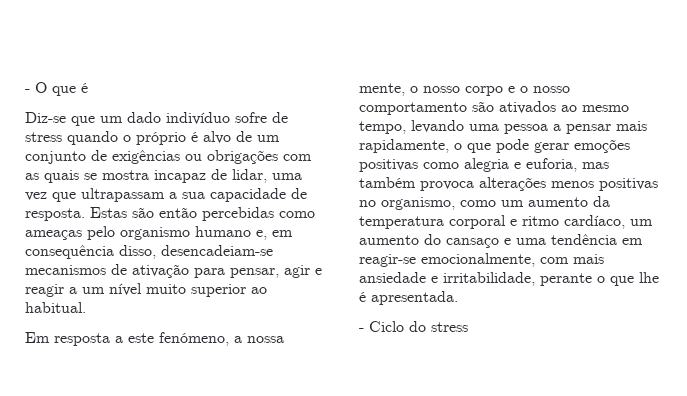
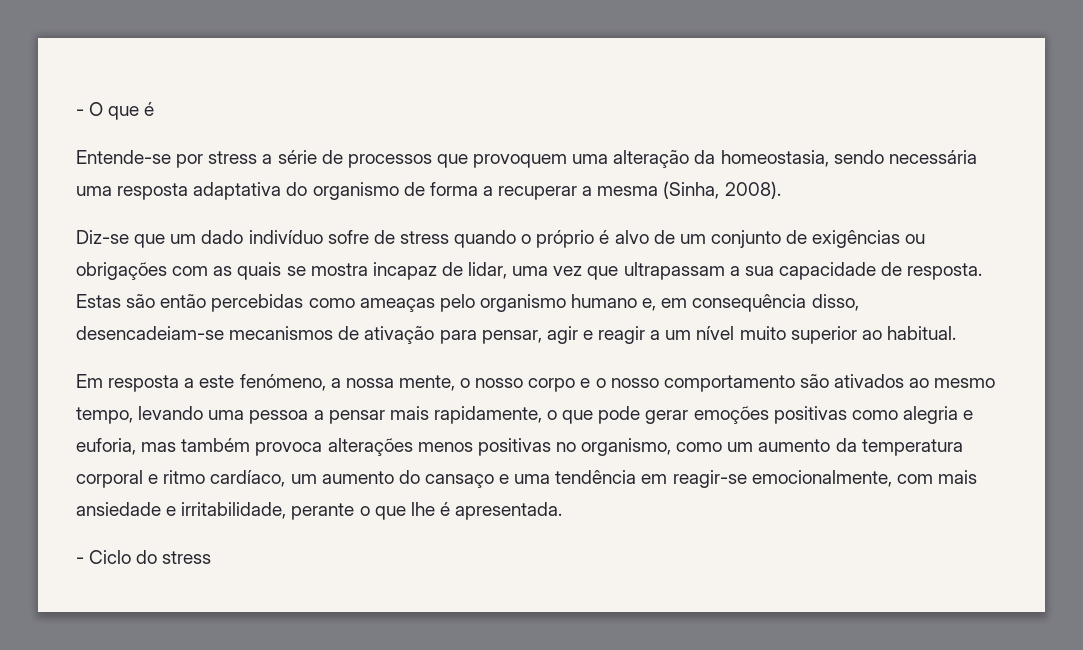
+ Entende-se por stress a série de processos que provoquem uma alteração da homeostasia, sendo necessária uma resposta adaptativa do organismo de forma a recuperar a mesma (Sinha, 2008).

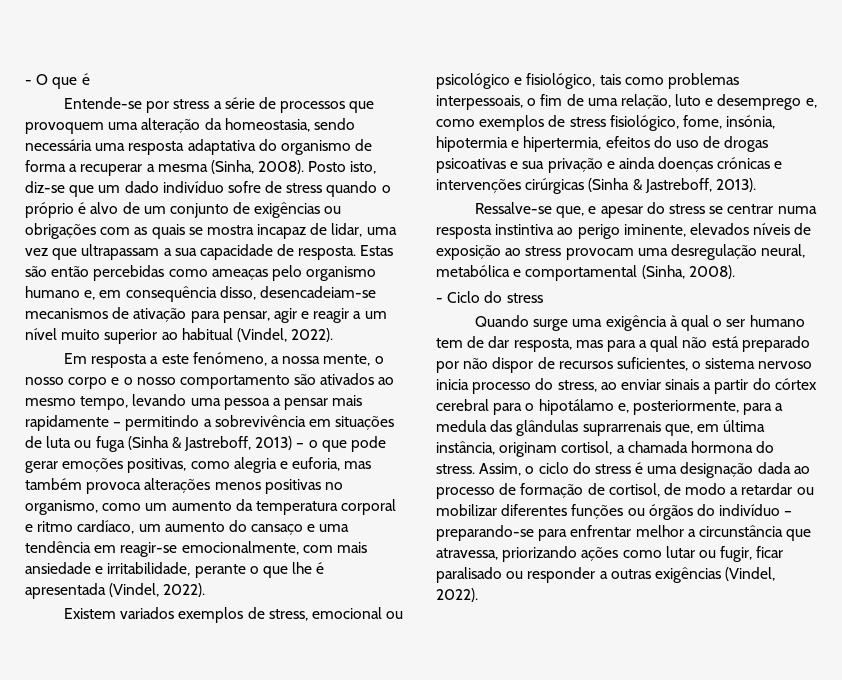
- Entende-se por stress a série de processos que provoquem uma alteração da homeostasia, sendo necessária uma resposta adaptativa do organismo de forma a recuperar a mesma (Sinha, 2008).
- Diz-se que um dado indivíduo sofre de stress quando o próprio é alvo de um conjunto de exigências ou obrigações com as quais se mostra incapaz de lidar, uma vez que ultrapassam a sua capacidade de resposta.
+ Entende-se por stress a série de processos que provoquem uma alteração da homeostasia, sendo necessária uma resposta adaptativa do organismo de forma a recuperar a mesma (Sinha, 2008). Posto isto, diz-se que um dado indivíduo sofre de stress quando o próprio é alvo de um conjunto de exigências ou obrigações com as quais se mostra incapaz de lidar, uma vez que ultrapassam a sua capacidade de resposta.
- Estas são então percebidas como ameaças pelo organismo humano e, em consequência disso, desencadeiam-se mecanismos de ativação para pensar, agir e reagir a um nível muito superior ao habitual.
+ Estas são então percebidas como ameaças pelo organismo humano e, em consequência disso, desencadeiam-se mecanismos de ativação para pensar, agir e reagir a um nível muito superior ao habitual (Vindel, 2022).
- Em resposta a este fenómeno, a nossa mente, o nosso corpo e o nosso comportamento são ativados ao mesmo tempo, levando uma pessoa a pensar mais rapidamente, o que pode gerar emoções positivas como alegria e euforia, mas também provoca alterações menos positivas no organismo, como um aumento da temperatura corporal e ritmo cardíaco, um aumento do cansaço e uma tendência em reagir-se emocionalmente, com mais ansiedade e irritabilidade, perante o que lhe é apresentada.
+ Em resposta a este fenómeno, a nossa mente, o nosso corpo e o nosso comportamento são ativados ao mesmo tempo, levando uma pessoa a pensar mais rapidamente – permitindo a sobrevivência em situações de luta ou fuga (Sinha & Jastreboff, 2013) – o que pode gerar emoções positivas, como alegria e euforia, mas também provoca alterações menos positivas no organismo, como um aumento da temperatura corporal e ritmo cardíaco, um aumento do cansaço e uma tendência em reagir-se emocionalmente, com mais ansiedade e irritabilidade, perante o que lhe é apresentada (Vindel, 2022).
+ Existem variados exemplos de stress, emocional ou psicológico e fisiológico, tais como problemas interpessoais, o fim de uma relação, luto e desemprego e, como exemplos de stress fisiológico, fome, insónia, hipotermia e hipertermia, efeitos do uso de drogas psicoativas e sua privação e ainda doenças crónicas e intervenções cirúrgicas (Sinha & Jastreboff, 2013).
+ Ressalve-se que, e apesar do stress se centrar numa resposta instintiva ao perigo iminente, elevados níveis de exposição ao stress provocam uma desregulação neural, metabólica e comportamental (Sinha, 2008).
  - Ciclo do stress
+ Quando surge uma exigência à qual o ser humano tem de dar resposta, mas para a qual não está preparado por não dispor de recursos suficientes, o sistema nervoso inicia processo do stress, ao enviar sinais a partir do córtex cerebral para o hipotálamo e, posteriormente, para a medula das glândulas suprarrenais que, em última instância, originam cortisol, a chamada hormona do stress. Assim, o ciclo do stress é uma designação dada ao processo de formação de cortisol, de modo a retardar ou mobilizar diferentes funções ou órgãos do indivíduo – preparando-se para enfrentar melhor a circunstância que atravessa, priorizando ações como lutar ou fugir, ficar paralisado ou responder a outras exigências (Vindel, 2022).

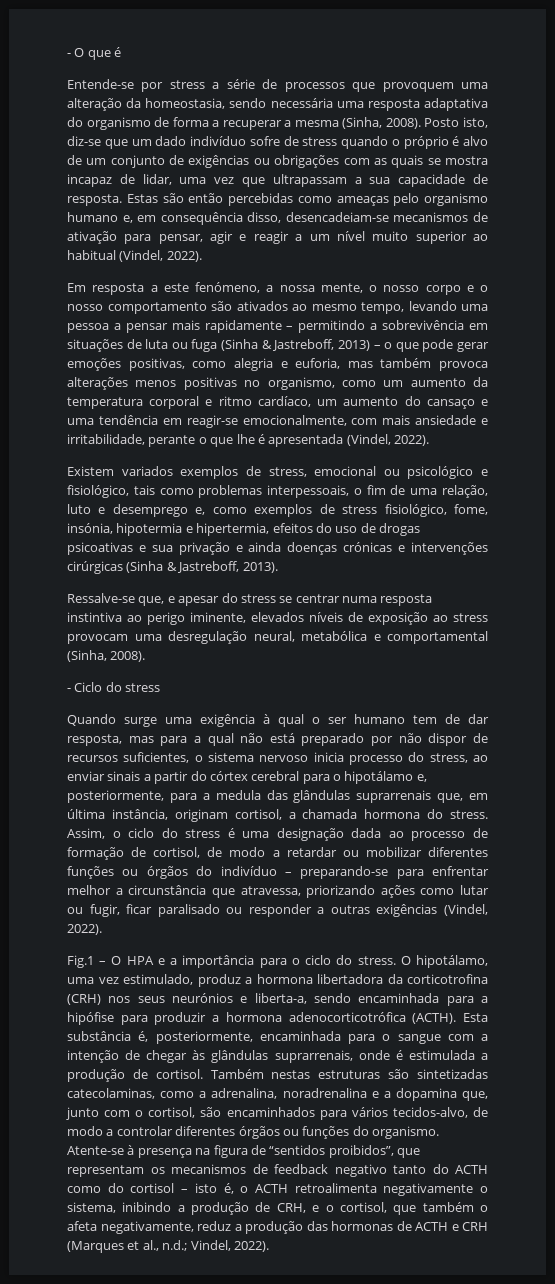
+ Fig.1 – O HPA e a importância para o ciclo do stress. O hipotálamo, uma vez estimulado, produz a hormona libertadora da corticotrofina (CRH) nos seus neurónios e liberta-a, sendo encaminhada para a hipófise para produzir a hormona adenocorticotrófica (ACTH). Esta substância é, posteriormente, encaminhada para o sangue com a intenção de chegar às glândulas suprarrenais, onde é estimulada a produção de cortisol. Também nestas estruturas são sintetizadas catecolaminas, como a adrenalina, noradrenalina e a dopamina que, junto com o cortisol, são encaminhados para vários tecidos-alvo, de modo a controlar diferentes órgãos ou funções do organismo. Atente-se à presença na figura de “sentidos proibidos”, que representam os mecanismos de feedback negativo tanto do ACTH como do cortisol – isto é, o ACTH retroalimenta negativamente o sistema, inibindo a produção de CRH, e o cortisol, que também o afeta negativamente, reduz a produção das hormonas de ACTH e CRH (Marques et al., n.d.; Vindel, 2022).

